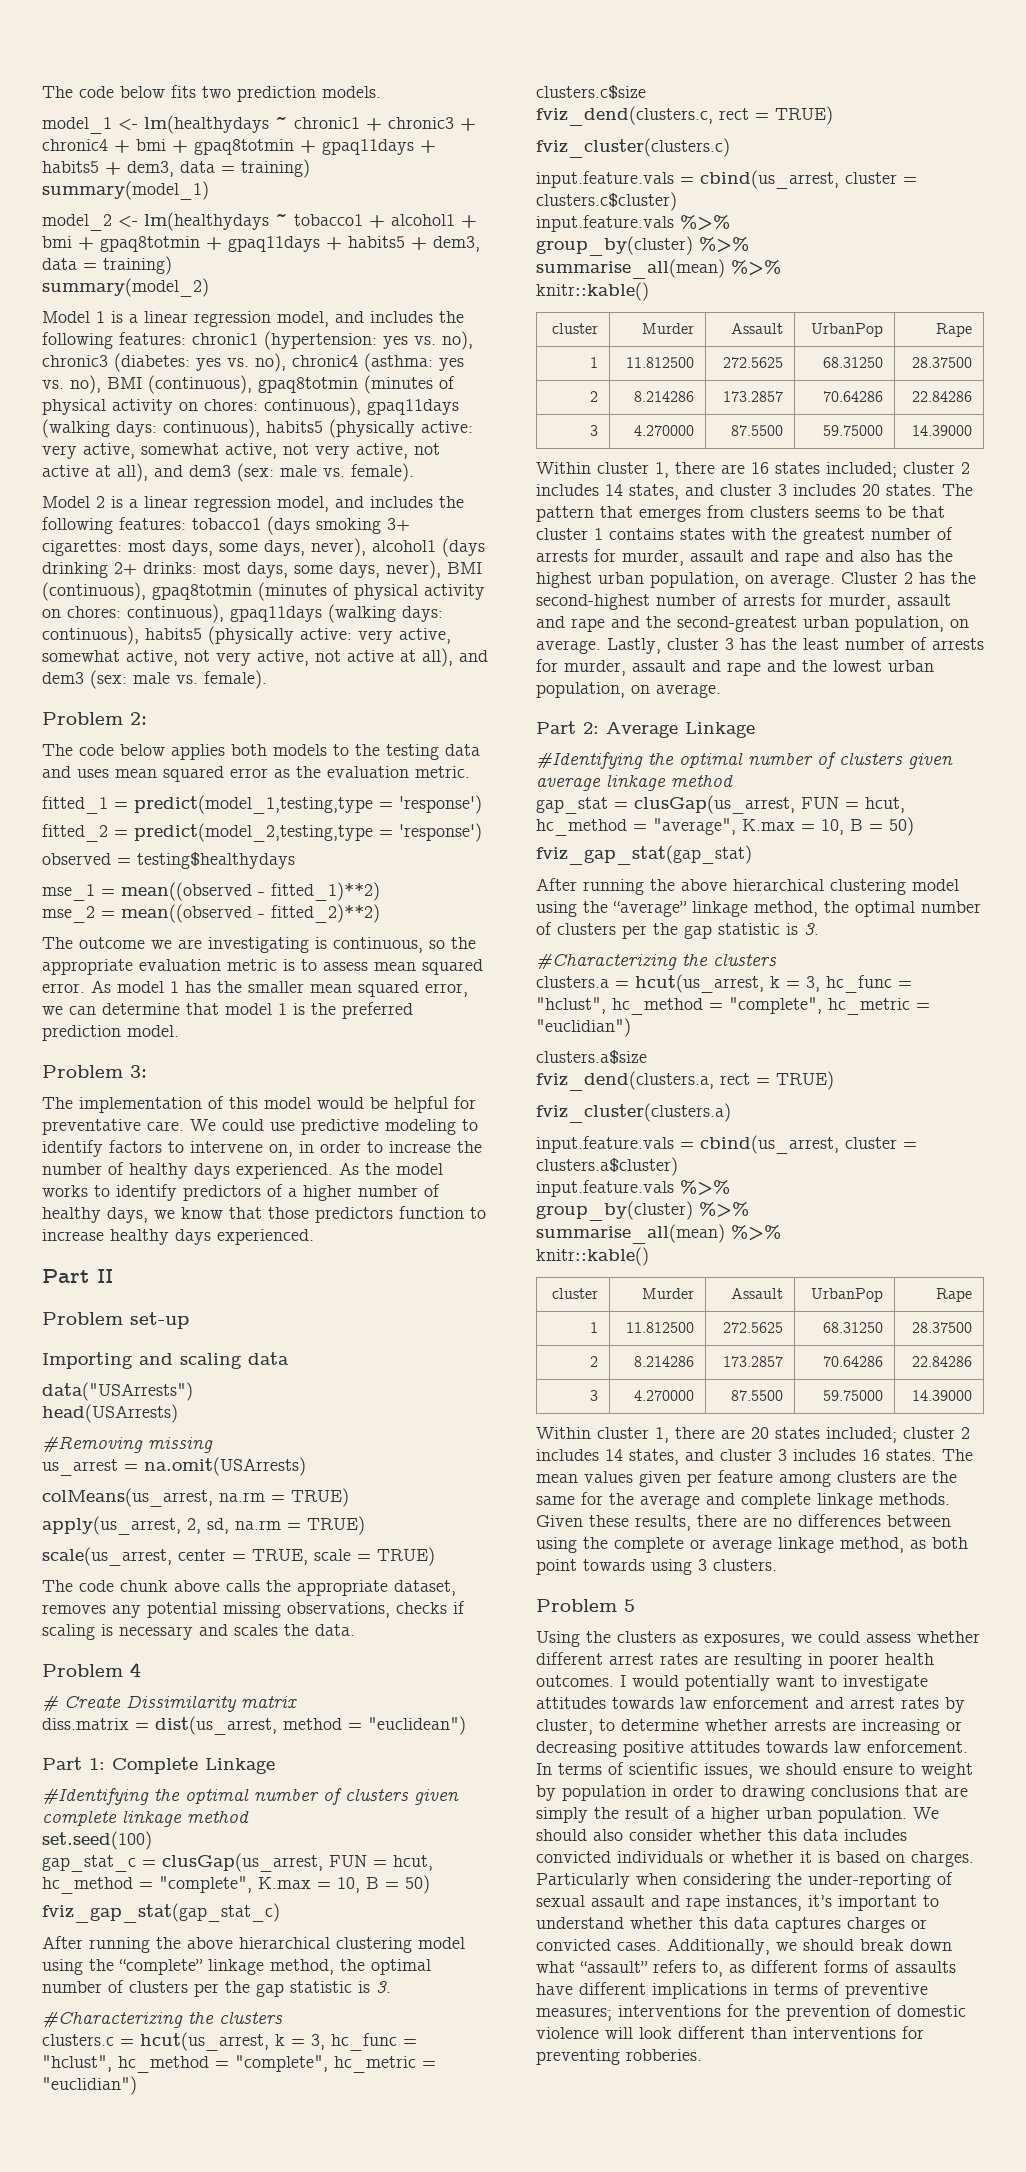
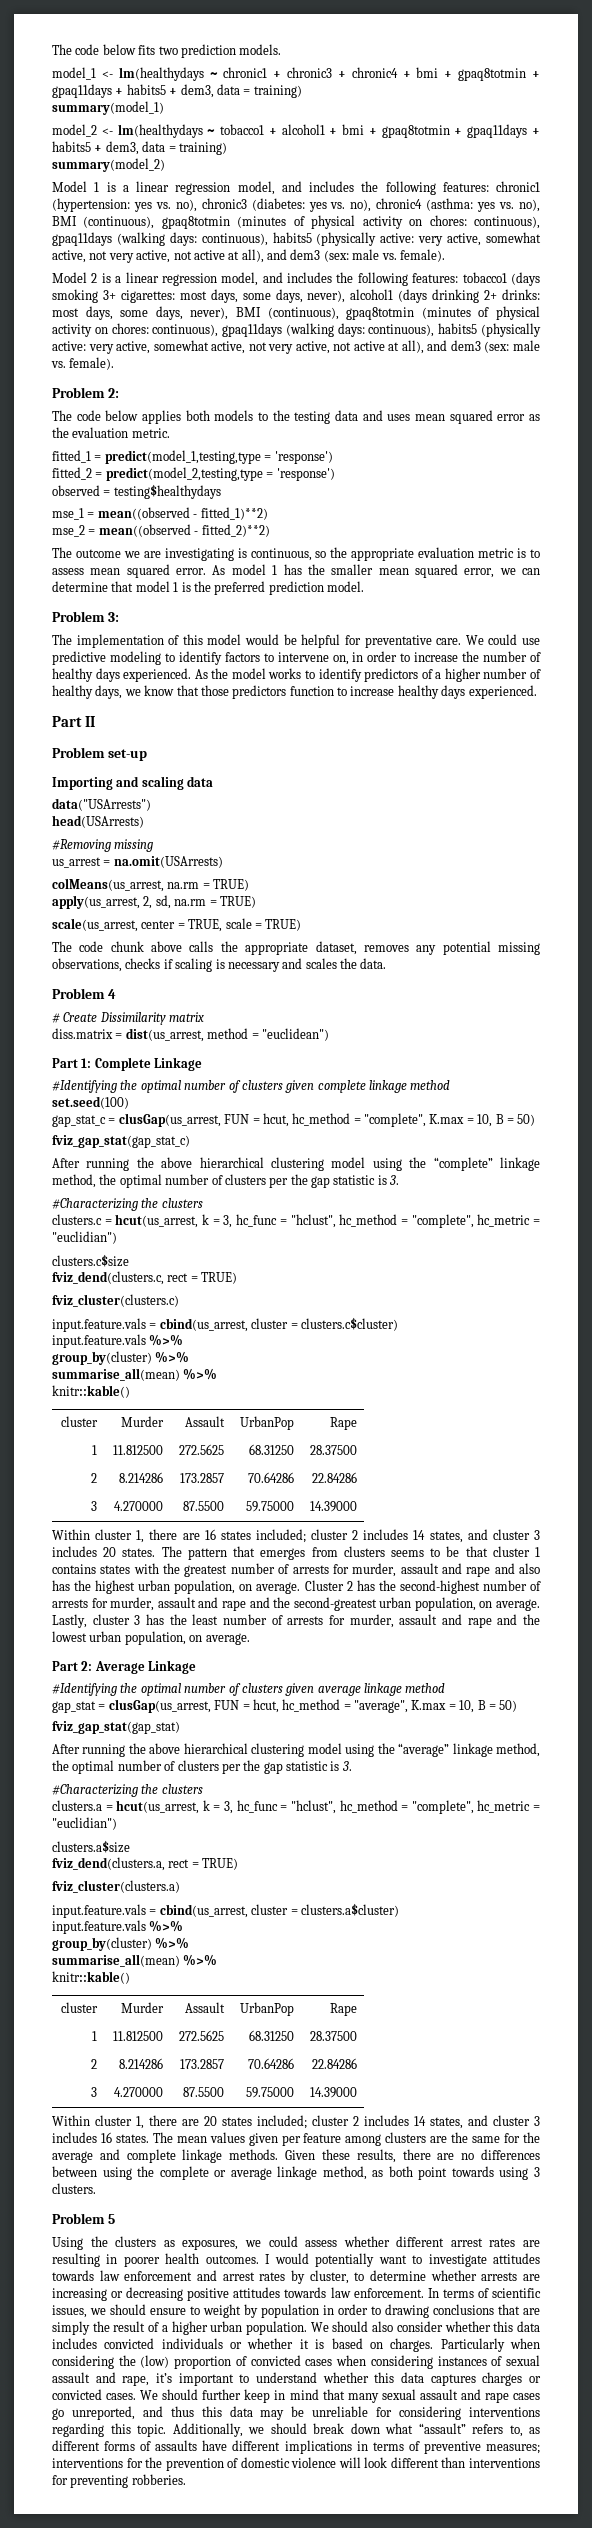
- Particularly when considering the under-reporting of sexual assault and rape instances, it’s important to understand whether this data captures charges or convicted cases.
+ Particularly when considering the (low) proportion of convicted cases when considering instances of sexual assault and rape, it’s important to understand whether this data captures charges or convicted cases.
+ We should further keep in mind that many sexual assault and rape cases go unreported, and thus this data may be unreliable for considering interventions regarding this topic.

